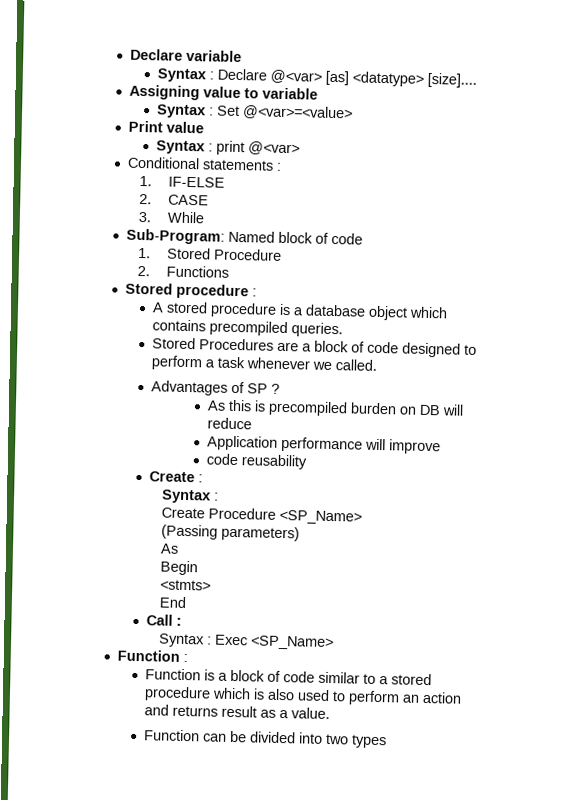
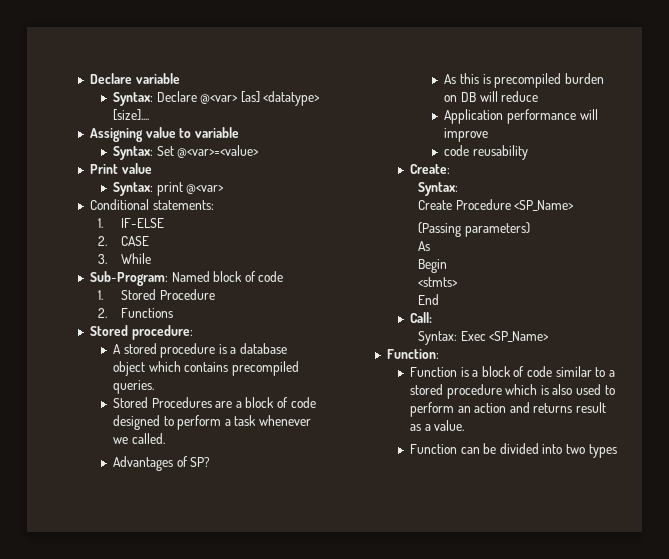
- Syntax : Declare @<var> [as] <datatype> [size]....
+ Syntax: Declare @<var> [as] <datatype> [size]....
- Syntax : Set @<var>=<value>
+ Syntax: Set @<var>=<value>
- Syntax : print @<var>
+ Syntax: print @<var>
- Conditional statements :
+ Conditional statements:
- Stored procedure :
+ Stored procedure:
- Advantages of SP ?
+ Advantages of SP?
- Create :
- Syntax :
+ Create:
+ Syntax:
- Call :
- Syntax : Exec <SP_Name>
+ Call:
+ Syntax: Exec <SP_Name>
- Function :
+ Function:

